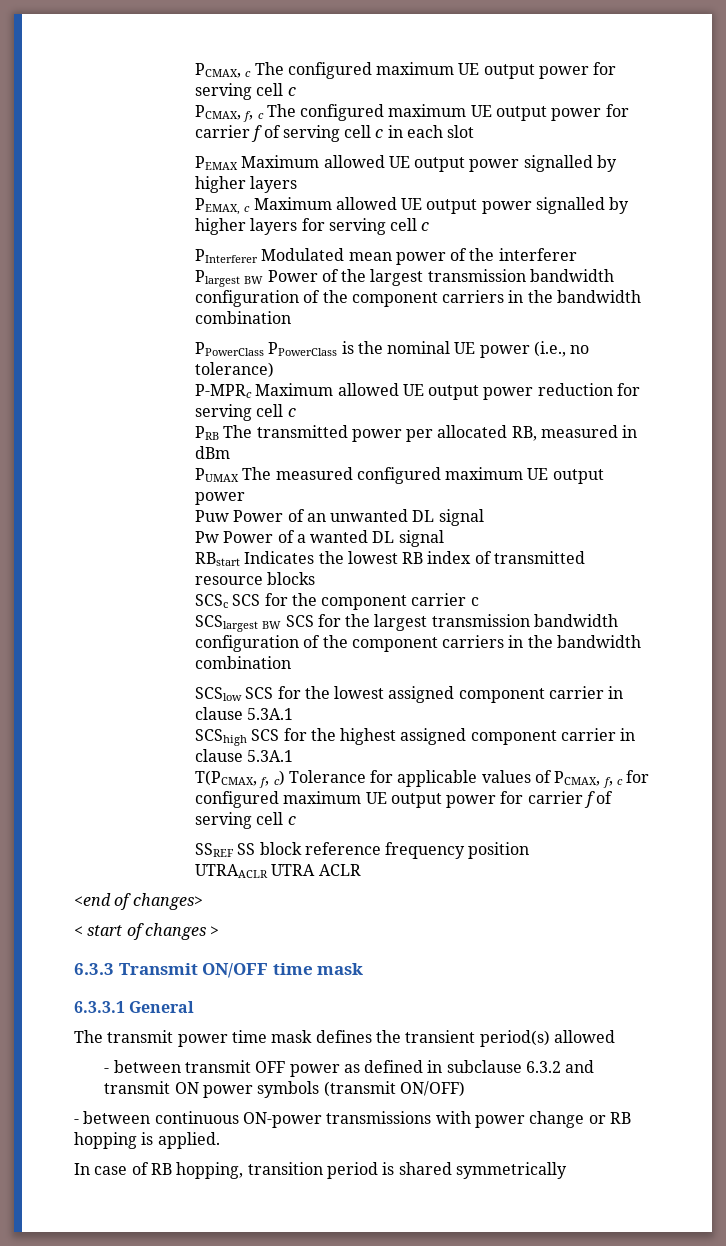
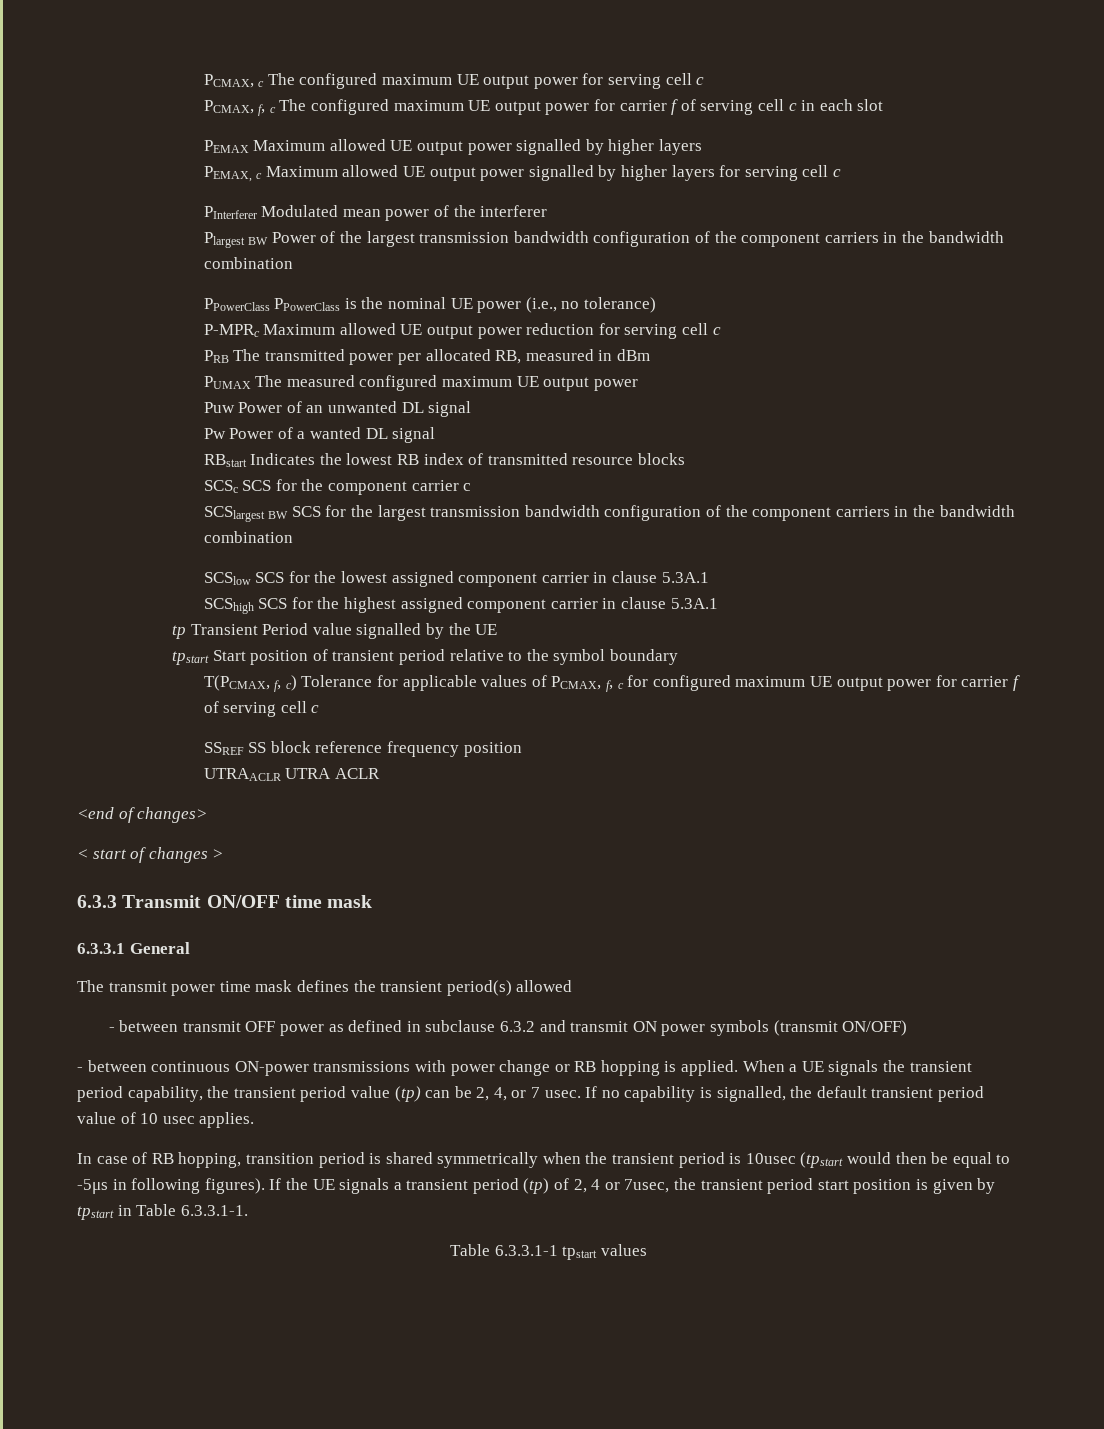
+ tp Transient Period value signalled by the UE
+ tpstart Start position of transient period relative to the symbol boundary
+ When a UE signals the transient period capability, the transient period value (tp) can be 2, 4, or 7 usec. If no capability is signalled, the default transient period value of 10 usec applies.
- In case of RB hopping, transition period is shared symmetrically
+ In case of RB hopping, transition period is shared symmetrically when the transient period is 10usec (tpstart would then be equal to -5μs in following figures). If the UE signals a transient period (tp) of 2, 4 or 7usec, the transient period start position is given by tpstart in Table 6.3.3.1-1.
+ Table 6.3.3.1-1 tpstart values

